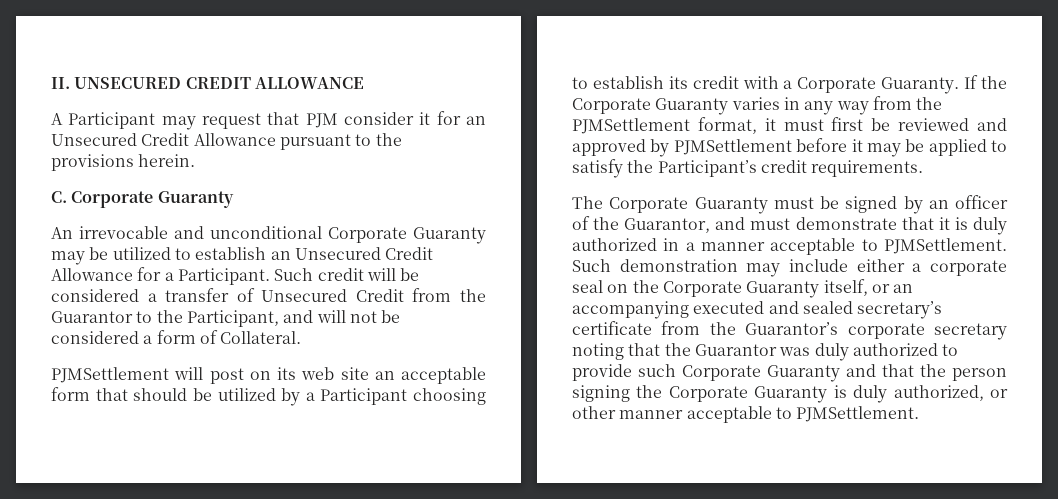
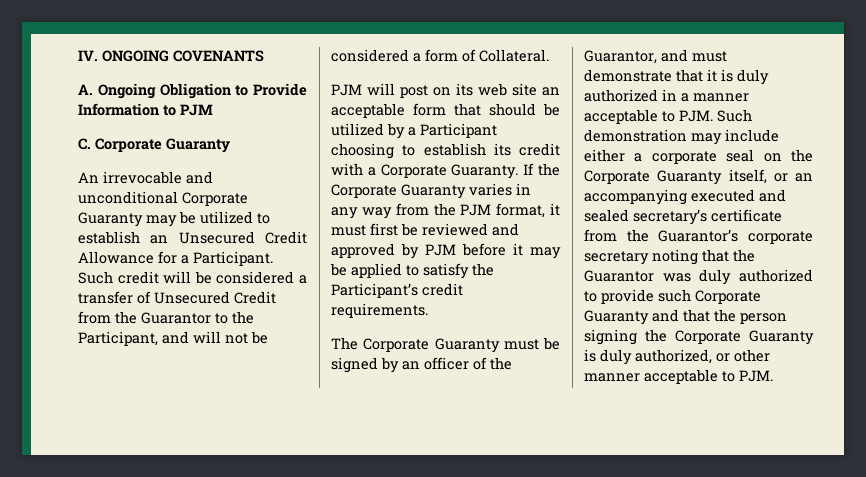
- II. UNSECURED CREDIT ALLOWANCE
- A Participant may request that PJM consider it for an Unsecured Credit Allowance pursuant to the provisions herein.
+ IV. ONGOING COVENANTS
+ A. Ongoing Obligation to Provide Information to PJM
- PJMSettlement will post on its web site an acceptable form that should be utilized by a Participant choosing to establish its credit with a Corporate Guaranty.
+ PJM will post on its web site an acceptable form that should be utilized by a Participant choosing to establish its credit with a Corporate Guaranty.
- If the Corporate Guaranty varies in any way from the PJMSettlement format, it must first be reviewed and approved by PJMSettlement before it may be applied to satisfy the Participant’s credit requirements.
+ If the Corporate Guaranty varies in any way from the PJM format, it must first be reviewed and approved by PJM before it may be applied to satisfy the Participant’s credit requirements.
- The Corporate Guaranty must be signed by an officer of the Guarantor, and must demonstrate that it is duly authorized in a manner acceptable to PJMSettlement. Such demonstration may include either a corporate seal on the Corporate Guaranty itself, or an accompanying executed and sealed secretary’s certificate from the Guarantor’s corporate secretary noting that the Guarantor was duly authorized to provide such Corporate Guaranty and that the person signing the Corporate Guaranty is duly authorized, or other manner acceptable to PJMSettlement.
+ The Corporate Guaranty must be signed by an officer of the Guarantor, and must demonstrate that it is duly authorized in a manner acceptable to PJM. Such demonstration may include either a corporate seal on the Corporate Guaranty itself, or an accompanying executed and sealed secretary’s certificate from the Guarantor’s corporate secretary noting that the Guarantor was duly authorized to provide such Corporate Guaranty and that the person signing the Corporate Guaranty is duly authorized, or other manner acceptable to PJM.

